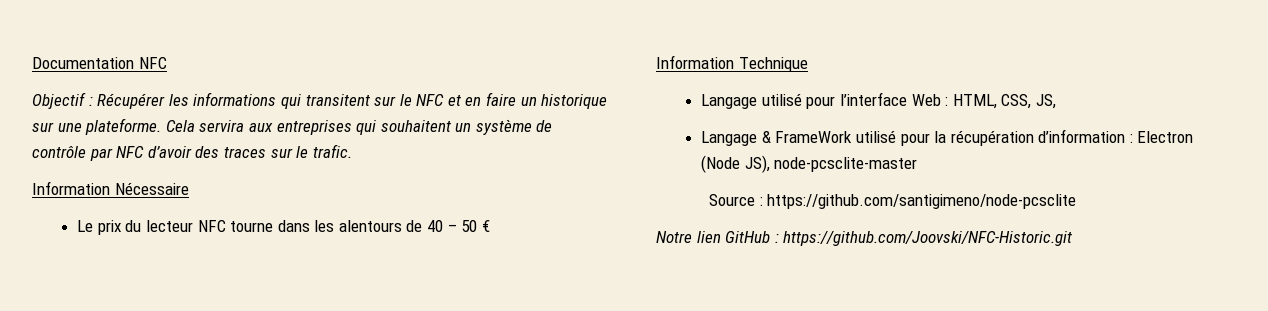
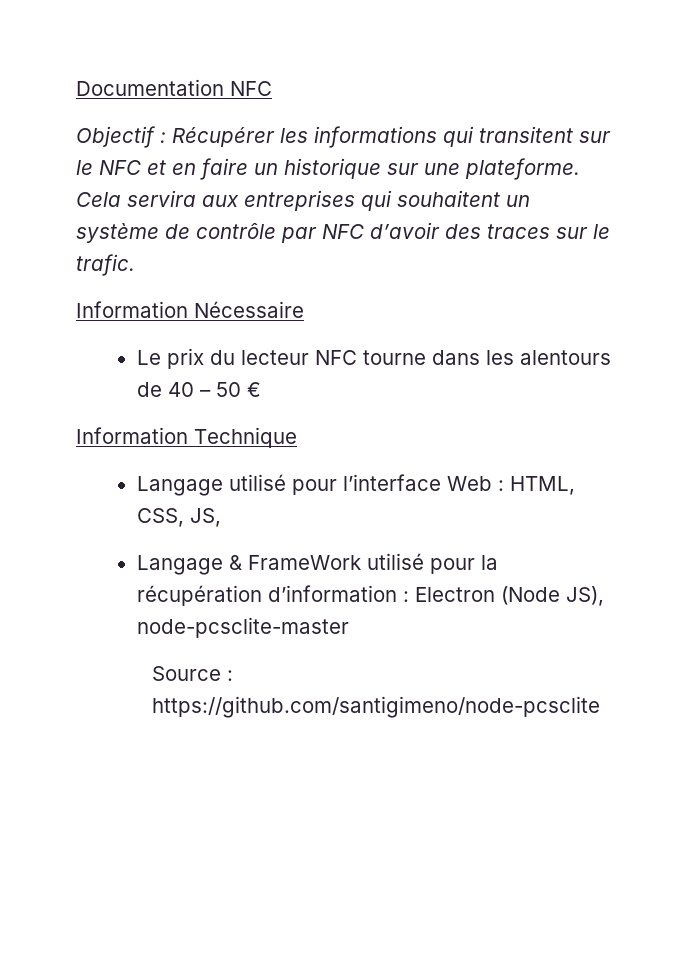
- Notre lien GitHub : https://github.com/Joovski/NFC-Historic.git

